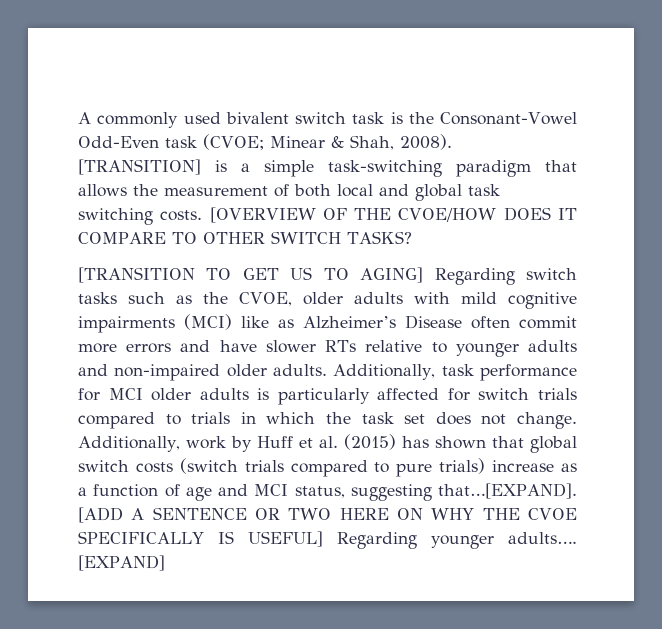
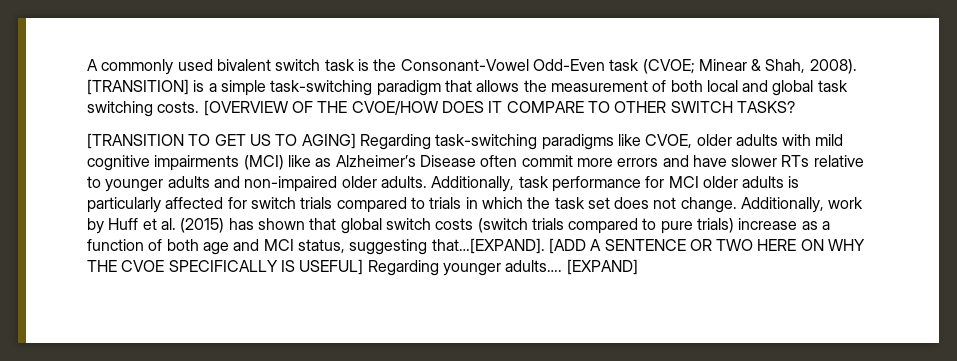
- [TRANSITION TO GET US TO AGING] Regarding switch tasks such as the CVOE, older adults with mild cognitive impairments (MCI) like as Alzheimer’s Disease often commit more errors and have slower RTs relative to younger adults and non-impaired older adults.
+ [TRANSITION TO GET US TO AGING] Regarding task-switching paradigms like CVOE, older adults with mild cognitive impairments (MCI) like as Alzheimer’s Disease often commit more errors and have slower RTs relative to younger adults and non-impaired older adults.
- Additionally, work by Huff et al. (2015) has shown that global switch costs (switch trials compared to pure trials) increase as a function of age and MCI status, suggesting that…[EXPAND].
+ Additionally, work by Huff et al. (2015) has shown that global switch costs (switch trials compared to pure trials) increase as a function of both age and MCI status, suggesting that…[EXPAND].

